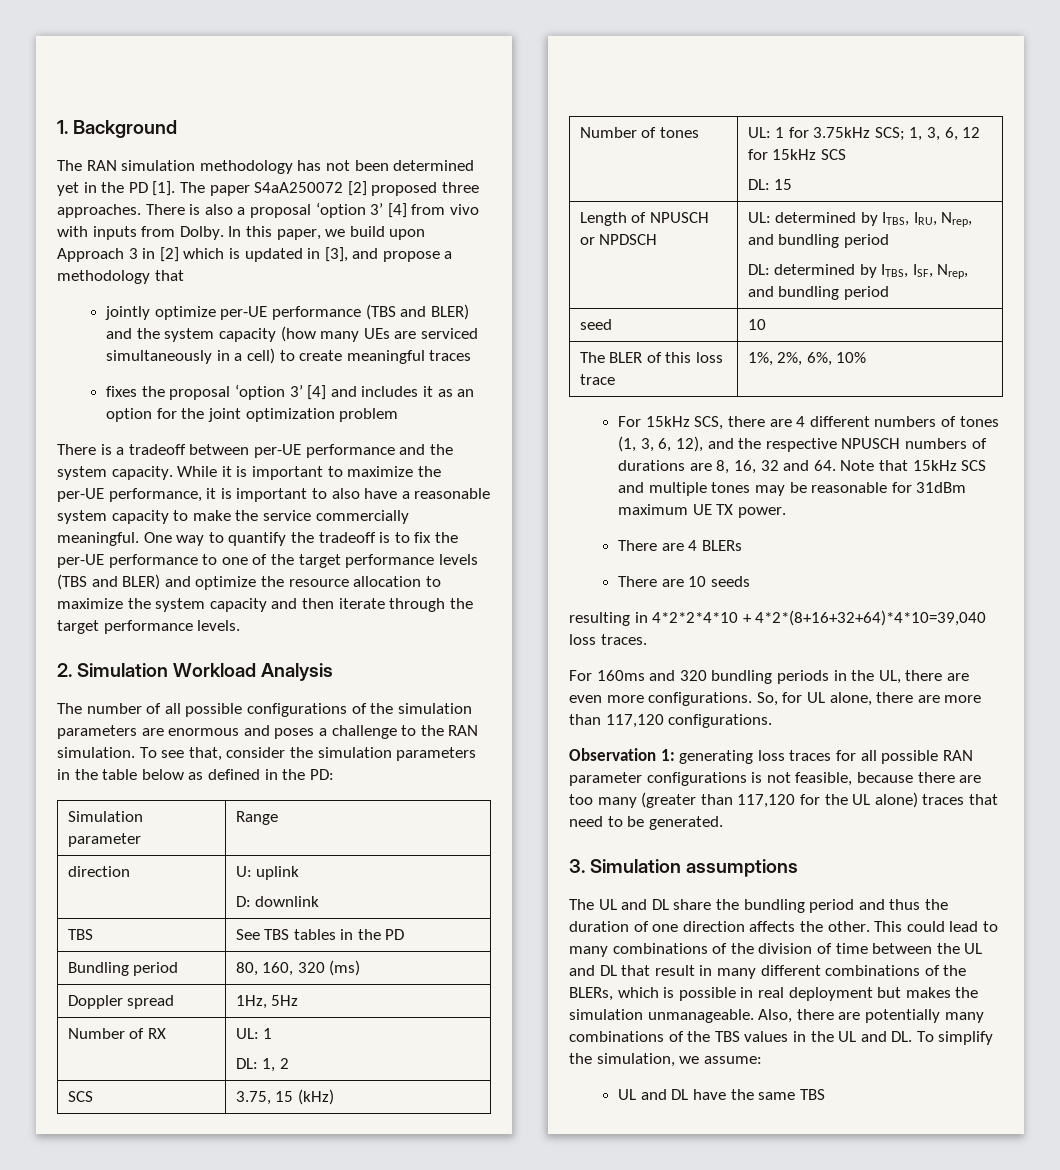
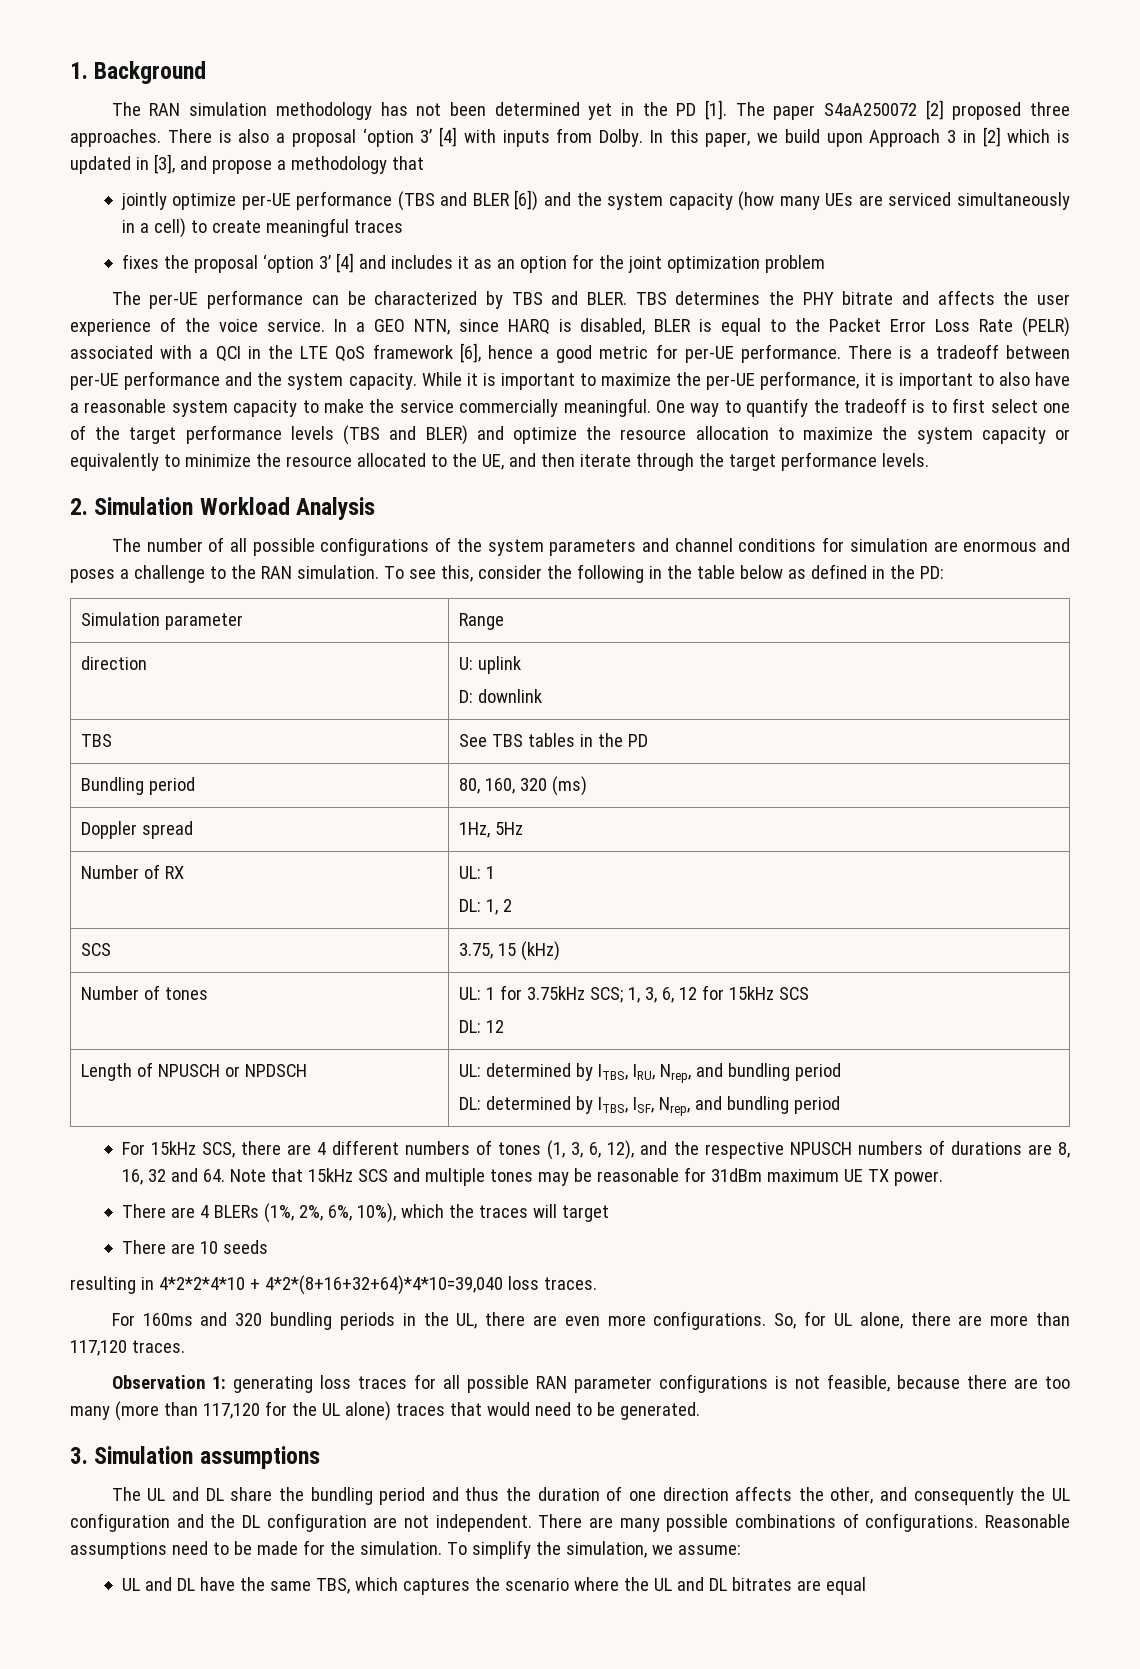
- There is also a proposal ‘option 3’ [4] from vivo with inputs from Dolby.
+ There is also a proposal ‘option 3’ [4] with inputs from Dolby.
- jointly optimize per-UE performance (TBS and BLER) and the system capacity (how many UEs are serviced simultaneously in a cell) to create meaningful traces
+ jointly optimize per-UE performance (TBS and BLER [6]) and the system capacity (how many UEs are serviced simultaneously in a cell) to create meaningful traces
+ The per-UE performance can be characterized by TBS and BLER. TBS determines the PHY bitrate and affects the user experience of the voice service. In a GEO NTN, since HARQ is disabled, BLER is equal to the Packet Error Loss Rate (PELR) associated with a QCI in the LTE QoS framework [6], hence a good metric for per-UE performance.
- One way to quantify the tradeoff is to fix the per-UE performance to one of the target performance levels (TBS and BLER) and optimize the resource allocation to maximize the system capacity and then iterate through the target performance levels.
+ One way to quantify the tradeoff is to first select one of the target performance levels (TBS and BLER) and optimize the resource allocation to maximize the system capacity or equivalently to minimize the resource allocated to the UE, and then iterate through the target performance levels.
- The number of all possible configurations of the simulation parameters are enormous and poses a challenge to the RAN simulation.
+ The number of all possible configurations of the system parameters and channel conditions for simulation are enormous and poses a challenge to the RAN simulation.
- To see that, consider the simulation parameters in the table below as defined in the PD:
+ To see this, consider the following in the table below as defined in the PD:
  Number of tones | UL: 1 for 3.75kHz SCS; 1, 3, 6, 12 for 15kHz SCS
- DL: 15
+ DL: 12
- seed | 10
- The BLER of this loss trace | 1%, 2%, 6%, 10%
- There are 4 BLERs
+ There are 4 BLERs (1%, 2%, 6%, 10%), which the traces will target
- So, for UL alone, there are more than 117,120 configurations.
+ So, for UL alone, there are more than 117,120 traces.
- Observation 1: generating loss traces for all possible RAN parameter configurations is not feasible, because there are too many (greater than 117,120 for the UL alone) traces that need to be generated.
+ Observation 1: generating loss traces for all possible RAN parameter configurations is not feasible, because there are too many (more than 117,120 for the UL alone) traces that would need to be generated.
- The UL and DL share the bundling period and thus the duration of one direction affects the other. This could lead to many combinations of the division of time between the UL and DL that result in many different combinations of the BLERs, which is possible in real deployment but makes the simulation unmanageable. Also, there are potentially many combinations of the TBS values in the UL and DL. To simplify the simulation, we assume:
+ The UL and DL share the bundling period and thus the duration of one direction affects the other, and consequently the UL configuration and the DL configuration are not independent. There are many possible combinations of configurations. Reasonable assumptions need to be made for the simulation. To simplify the simulation, we assume:
- UL and DL have the same TBS
+ UL and DL have the same TBS, which captures the scenario where the UL and DL bitrates are equal

